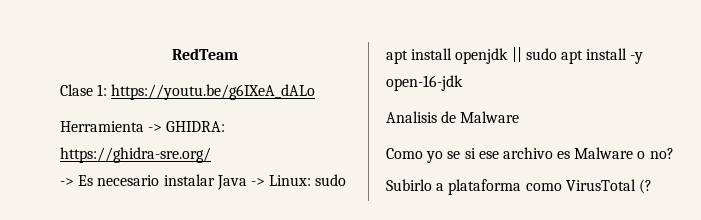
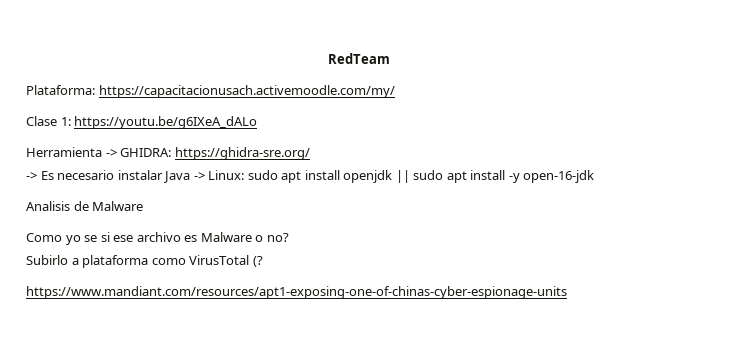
+ Plataforma: https://capacitacionusach.activemoodle.com/my/
+ https://www.mandiant.com/resources/apt1-exposing-one-of-chinas-cyber-espionage-units

